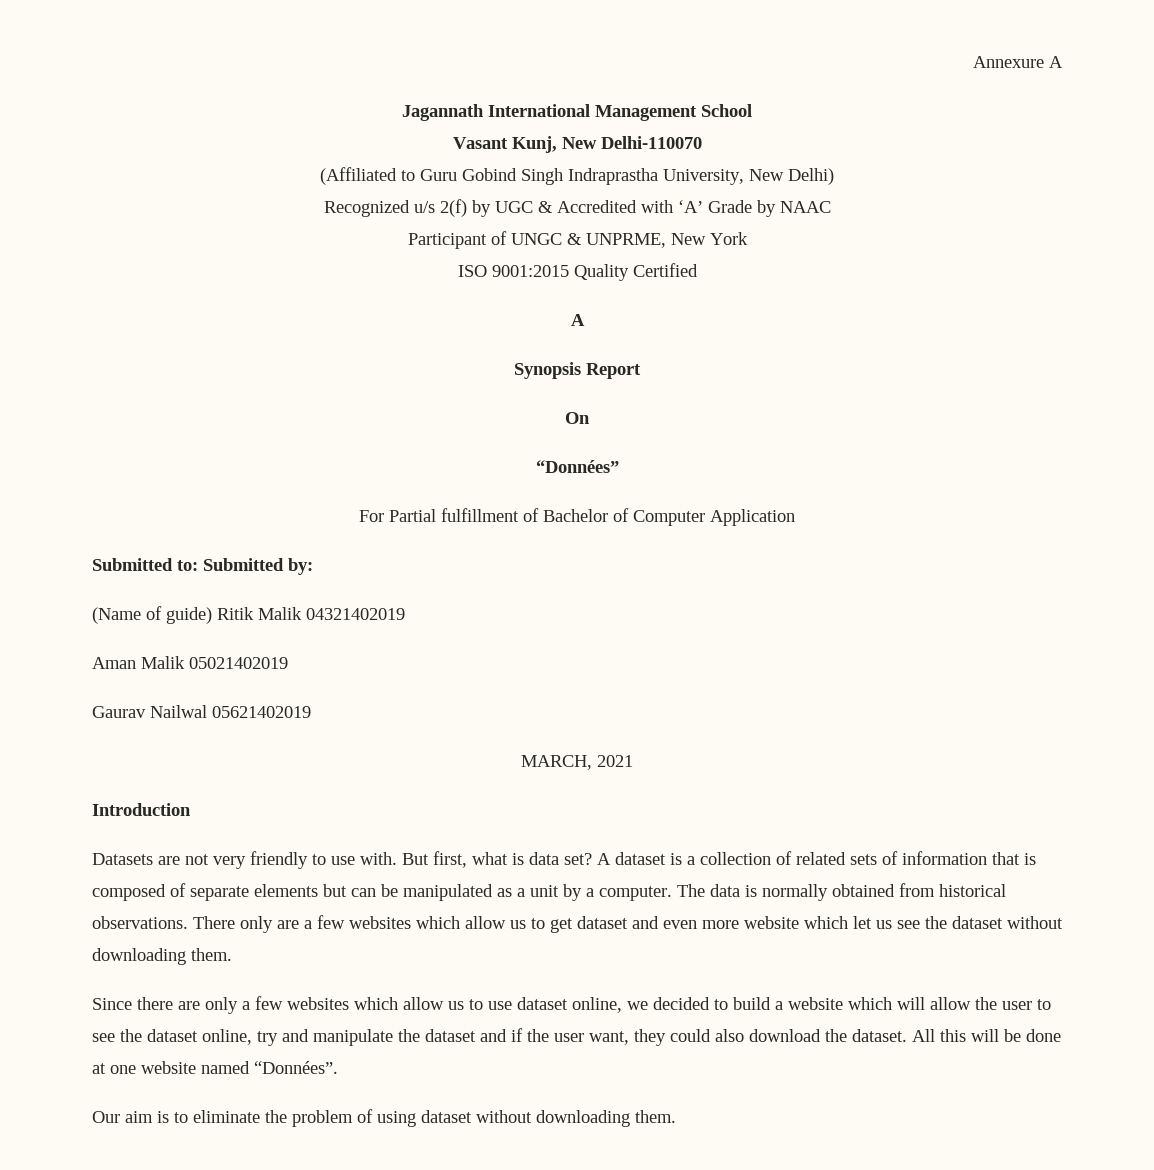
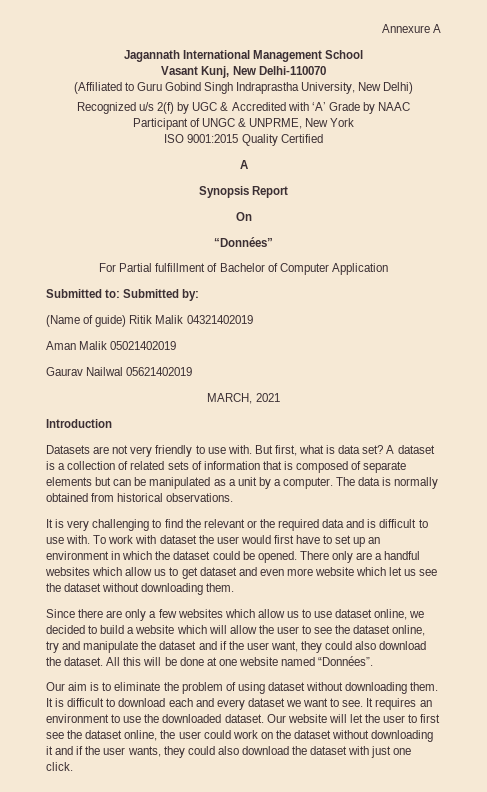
- The data is normally obtained from historical observations. There only are a few websites which allow us to get dataset and even more website which let us see the dataset without downloading them.
+ The data is normally obtained from historical observations.
+ It is very challenging to find the relevant or the required data and is difficult to use with. To work with dataset the user would first have to set up an environment in which the dataset could be opened. There only are a handful websites which allow us to get dataset and even more website which let us see the dataset without downloading them.
+ It is difficult to download each and every dataset we want to see. It requires an environment to use the downloaded dataset. Our website will let the user to first see the dataset online, the user could work on the dataset without downloading it and if the user wants, they could also download the dataset with just one click.

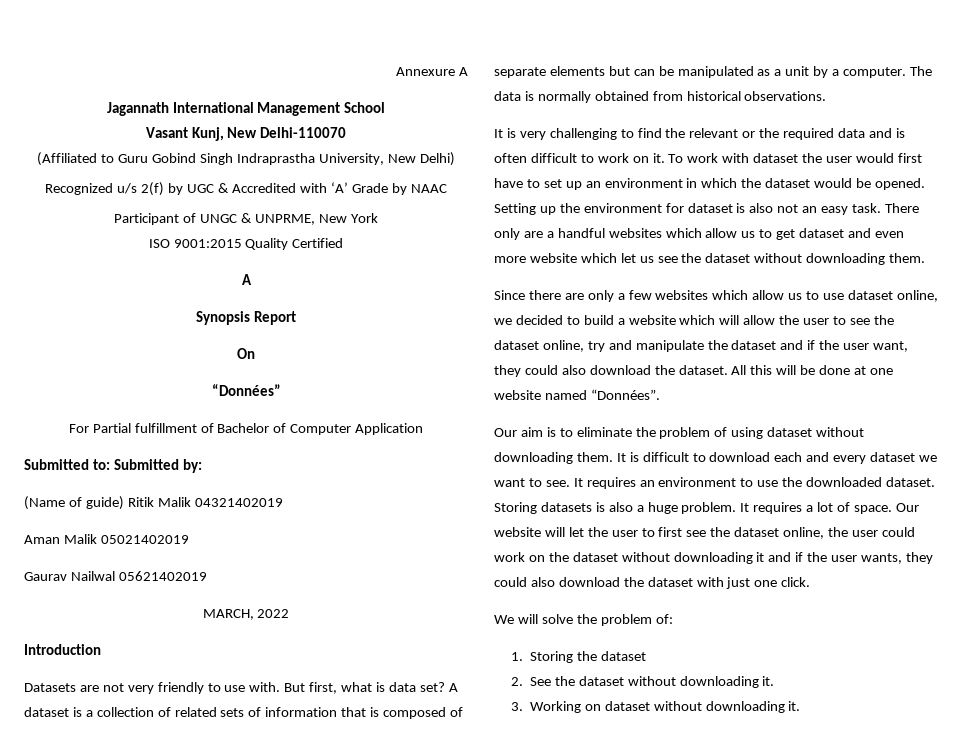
- MARCH, 2021
+ MARCH, 2022
- It is very challenging to find the relevant or the required data and is difficult to use with.
+ It is very challenging to find the relevant or the required data and is often difficult to work on it.
- To work with dataset the user would first have to set up an environment in which the dataset could be opened.
+ To work with dataset the user would first have to set up an environment in which the dataset would be opened.
+ Setting up the environment for dataset is also not an easy task.
+ Storing datasets is also a huge problem. It requires a lot of space.
+ We will solve the problem of:
+ 1. Storing the dataset
+ 2. See the dataset without downloading it.
+ 3. Working on dataset without downloading it.

